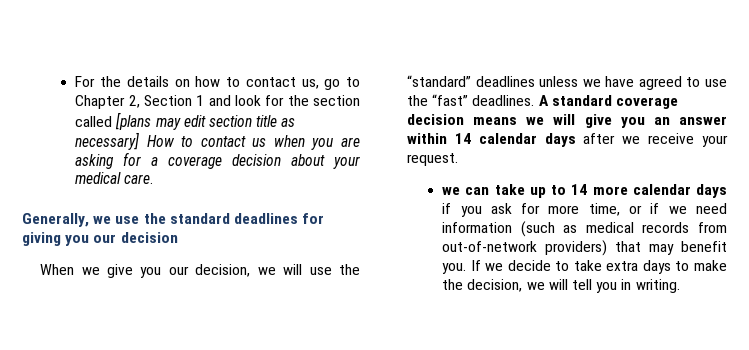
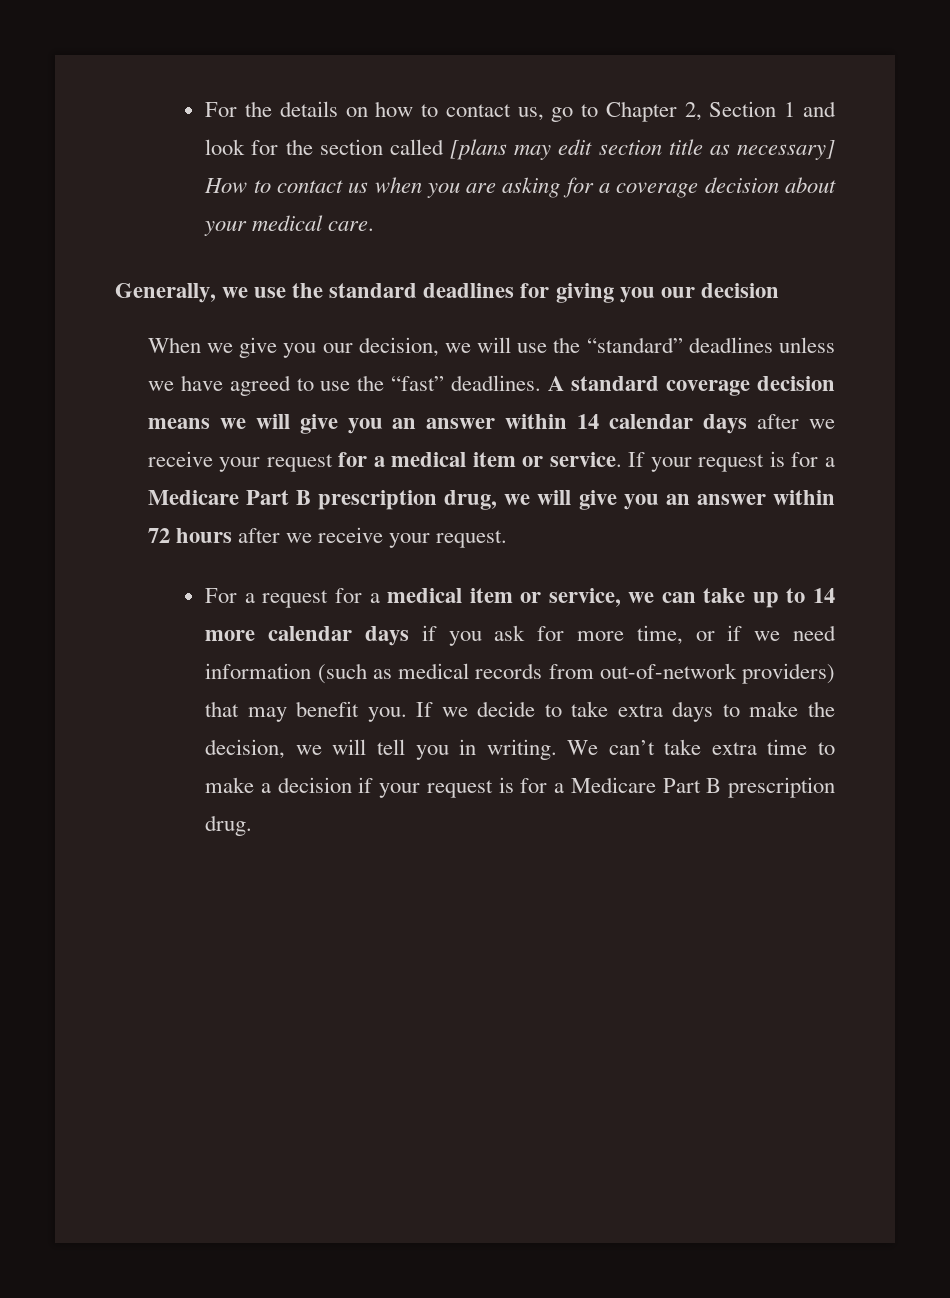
- A standard coverage decision means we will give you an answer within 14 calendar days after we receive your request.
- we can take up to 14 more calendar days if you ask for more time, or if we need information (such as medical records from out-of-network providers) that may benefit you.
+ A standard coverage decision means we will give you an answer within 14 calendar days after we receive your request for a medical item or service. If your request is for a Medicare Part B prescription drug, we will give you an answer within 72 hours after we receive your request.
+ For a request for a medical item or service, we can take up to 14 more calendar days if you ask for more time, or if we need information (such as medical records from out-of-network providers) that may benefit you.
+ We can’t take extra time to make a decision if your request is for a Medicare Part B prescription drug.

